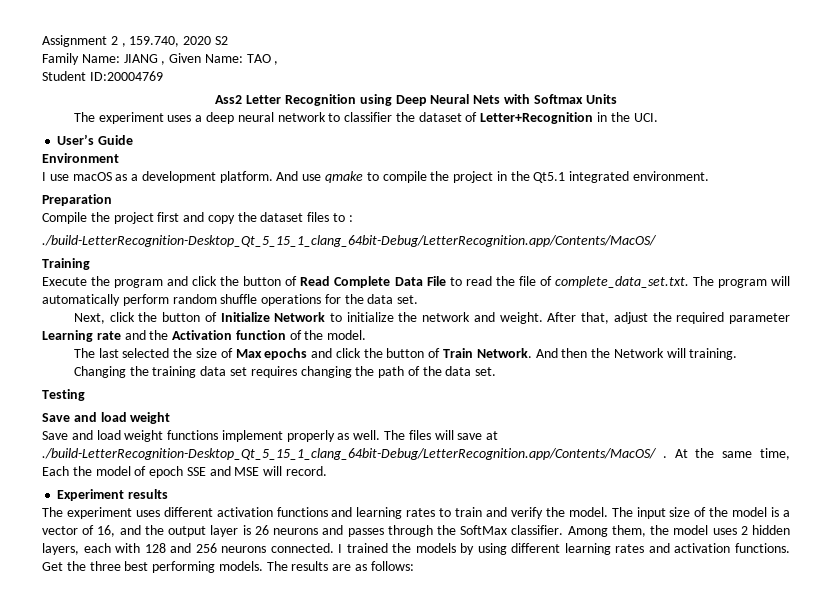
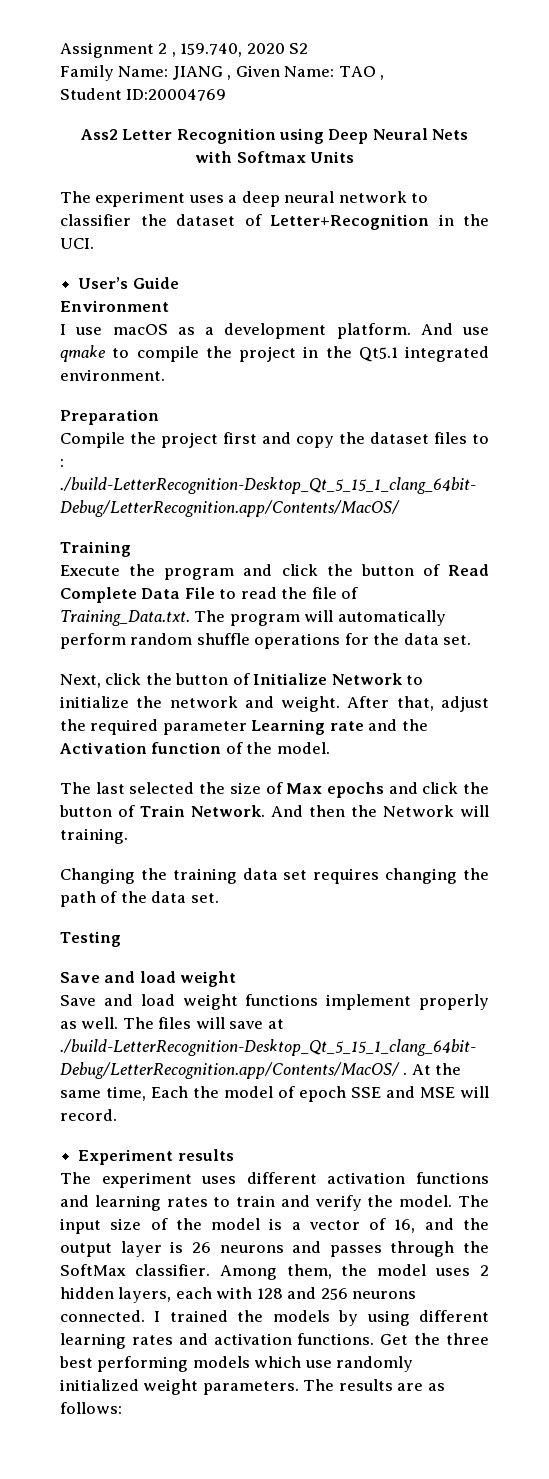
- Execute the program and click the button of Read Complete Data File to read the file of complete_data_set.txt. The program will automatically perform random shuffle operations for the data set.
+ Execute the program and click the button of Read Complete Data File to read the file of Training_Data.txt. The program will automatically perform random shuffle operations for the data set.
- Get the three best performing models.
+ Get the three best performing models which use randomly initialized weight parameters.

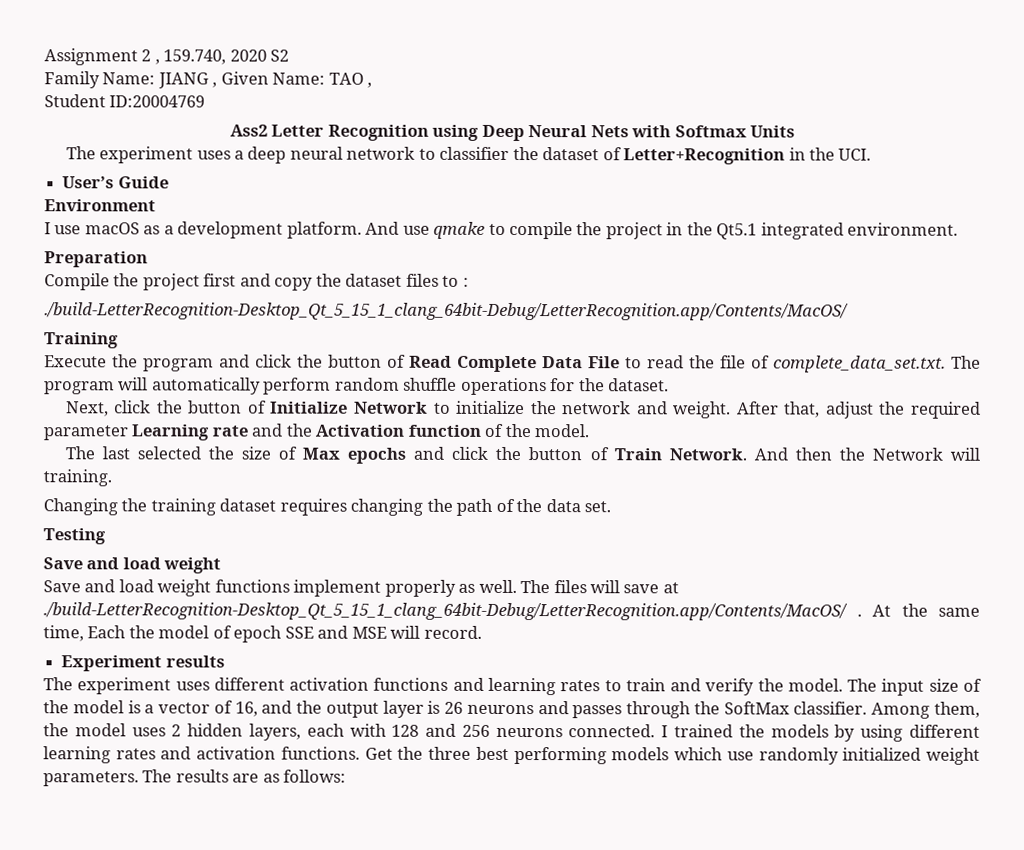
- Execute the program and click the button of Read Complete Data File to read the file of Training_Data.txt. The program will automatically perform random shuffle operations for the data set.
+ Execute the program and click the button of Read Complete Data File to read the file of complete_data_set.txt. The program will automatically perform random shuffle operations for the dataset.
- Changing the training data set requires changing the path of the data set.
+ Changing the training dataset requires changing the path of the data set.

